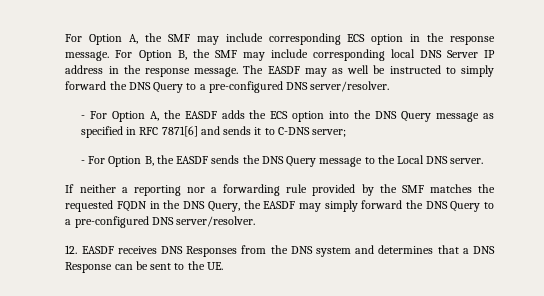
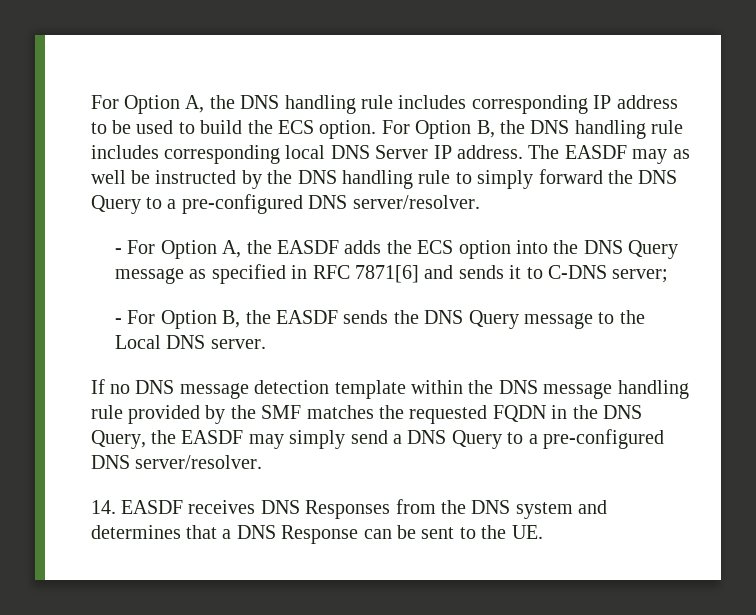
- For Option A, the SMF may include corresponding ECS option in the response message. For Option B, the SMF may include corresponding local DNS Server IP address in the response message.
+ For Option A, the DNS handling rule includes corresponding IP address to be used to build the ECS option. For Option B, the DNS handling rule includes corresponding local DNS Server IP address.
- The EASDF may as well be instructed to simply forward the DNS Query to a pre-configured DNS server/resolver.
+ The EASDF may as well be instructed by the DNS handling rule to simply forward the DNS Query to a pre-configured DNS server/resolver.
- If neither a reporting nor a forwarding rule provided by the SMF matches the requested FQDN in the DNS Query, the EASDF may simply forward the DNS Query to a pre-configured DNS server/resolver.
- 12. EASDF receives DNS Responses from the DNS system and determines that a DNS Response can be sent to the UE.
+ If no DNS message detection template within the DNS message handling rule provided by the SMF matches the requested FQDN in the DNS Query, the EASDF may simply send a DNS Query to a pre-configured DNS server/resolver.
+ 14. EASDF receives DNS Responses from the DNS system and determines that a DNS Response can be sent to the UE.

